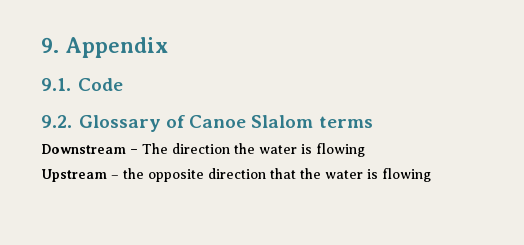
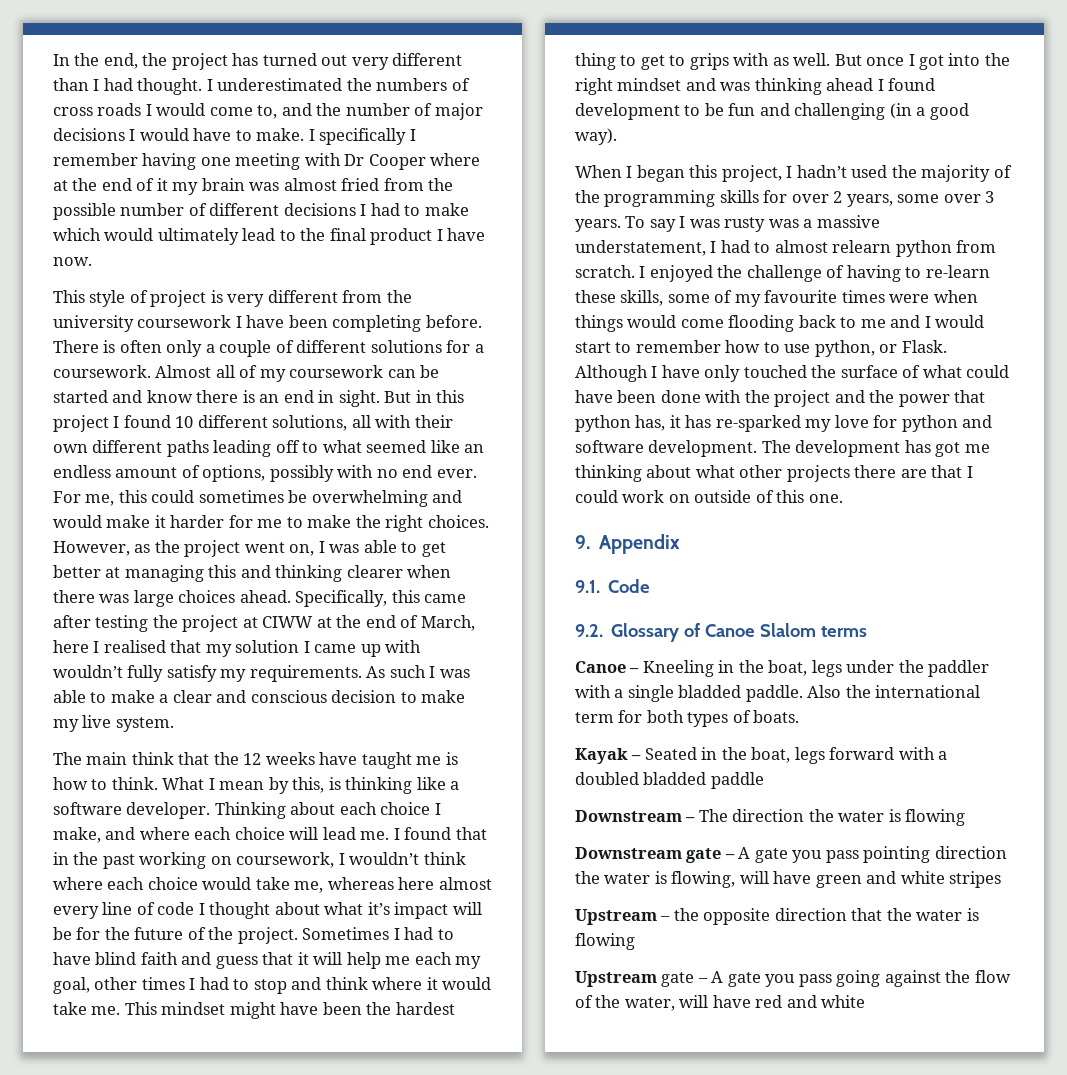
+ In the end, the project has turned out very different than I had thought. I underestimated the numbers of cross roads I would come to, and the number of major decisions I would have to make. I specifically I remember having one meeting with Dr Cooper where at the end of it my brain was almost fried from the possible number of different decisions I had to make which would ultimately lead to the final product I have now.
+ This style of project is very different from the university coursework I have been completing before. There is often only a couple of different solutions for a coursework. Almost all of my coursework can be started and know there is an end in sight. But in this project I found 10 different solutions, all with their own different paths leading off to what seemed like an endless amount of options, possibly with no end ever. For me, this could sometimes be overwhelming and would make it harder for me to make the right choices. However, as the project went on, I was able to get better at managing this and thinking clearer when there was large choices ahead. Specifically, this came after testing the project at CIWW at the end of March, here I realised that my solution I came up with wouldn’t fully satisfy my requirements. As such I was able to make a clear and conscious decision to make my live system.
+ The main think that the 12 weeks have taught me is how to think. What I mean by this, is thinking like a software developer. Thinking about each choice I make, and where each choice will lead me. I found that in the past working on coursework, I wouldn’t think where each choice would take me, whereas here almost every line of code I thought about what it’s impact will be for the future of the project. Sometimes I had to have blind faith and guess that it will help me each my goal, other times I had to stop and think where it would take me. This mindset might have been the hardest thing to get to grips with as well. But once I got into the right mindset and was thinking ahead I found development to be fun and challenging (in a good way).
+ When I began this project, I hadn’t used the majority of the programming skills for over 2 years, some over 3 years. To say I was rusty was a massive understatement, I had to almost relearn python from scratch. I enjoyed the challenge of having to re-learn these skills, some of my favourite times were when things would come flooding back to me and I would start to remember how to use python, or Flask. Although I have only touched the surface of what could have been done with the project and the power that python has, it has re-sparked my love for python and software development. The development has got me thinking about what other projects there are that I could work on outside of this one.
+ Canoe – Kneeling in the boat, legs under the paddler with a single bladded paddle. Also the international term for both types of boats.
+ Kayak – Seated in the boat, legs forward with a doubled bladded paddle
+ Downstream gate – A gate you pass pointing direction the water is flowing, will have green and white stripes
+ Upstream gate – A gate you pass going against the flow of the water, will have red and white

